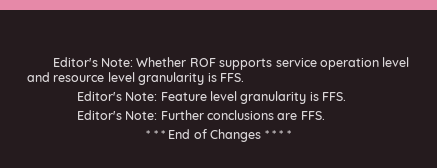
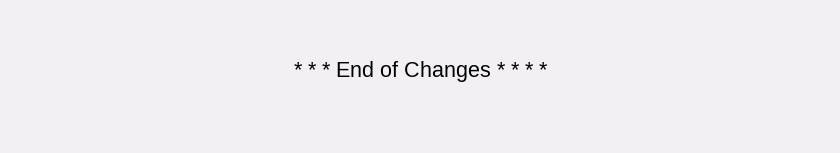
- Editor's Note: Whether ROF supports service operation level and resource level granularity is FFS.
- Editor's Note: Feature level granularity is FFS.
- Editor's Note: Further conclusions are FFS.

